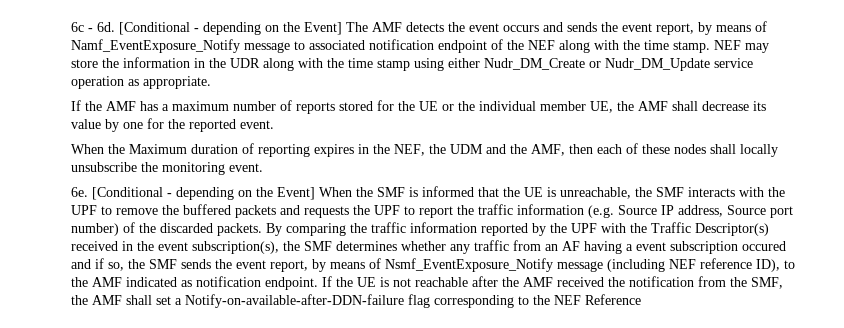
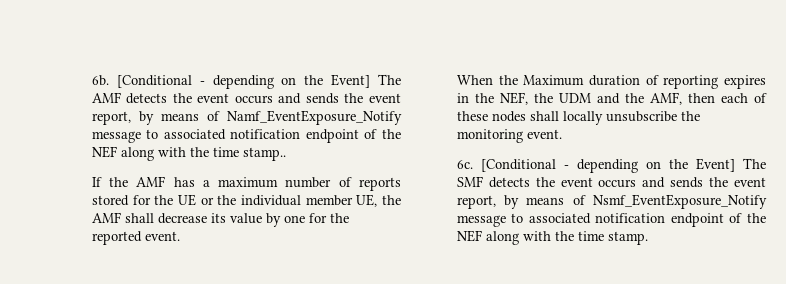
- 6c - 6d.
+ 6b.
- [Conditional - depending on the Event] The AMF detects the event occurs and sends the event report, by means of Namf_EventExposure_Notify message to associated notification endpoint of the NEF along with the time stamp. NEF may store the information in the UDR along with the time stamp using either Nudr_DM_Create or Nudr_DM_Update service operation as appropriate.
+ [Conditional - depending on the Event] The AMF detects the event occurs and sends the event report, by means of Namf_EventExposure_Notify message to associated notification endpoint of the NEF along with the time stamp..
- 6e. [Conditional - depending on the Event] When the SMF is informed that the UE is unreachable, the SMF interacts with the UPF to remove the buffered packets and requests the UPF to report the traffic information (e.g. Source IP address, Source port number) of the discarded packets. By comparing the traffic information reported by the UPF with the Traffic Descriptor(s) received in the event subscription(s), the SMF determines whether any traffic from an AF having a event subscription occured and if so, the SMF sends the event report, by means of Nsmf_EventExposure_Notify message (including NEF reference ID), to the AMF indicated as notification endpoint. If the UE is not reachable after the AMF received the notification from the SMF, the AMF shall set a Notify-on-available-after-DDN-failure flag corresponding to the NEF Reference
+ 6c. [Conditional - depending on the Event] The SMF detects the event occurs and sends the event report, by means of Nsmf_EventExposure_Notify message to associated notification endpoint of the NEF along with the time stamp.

